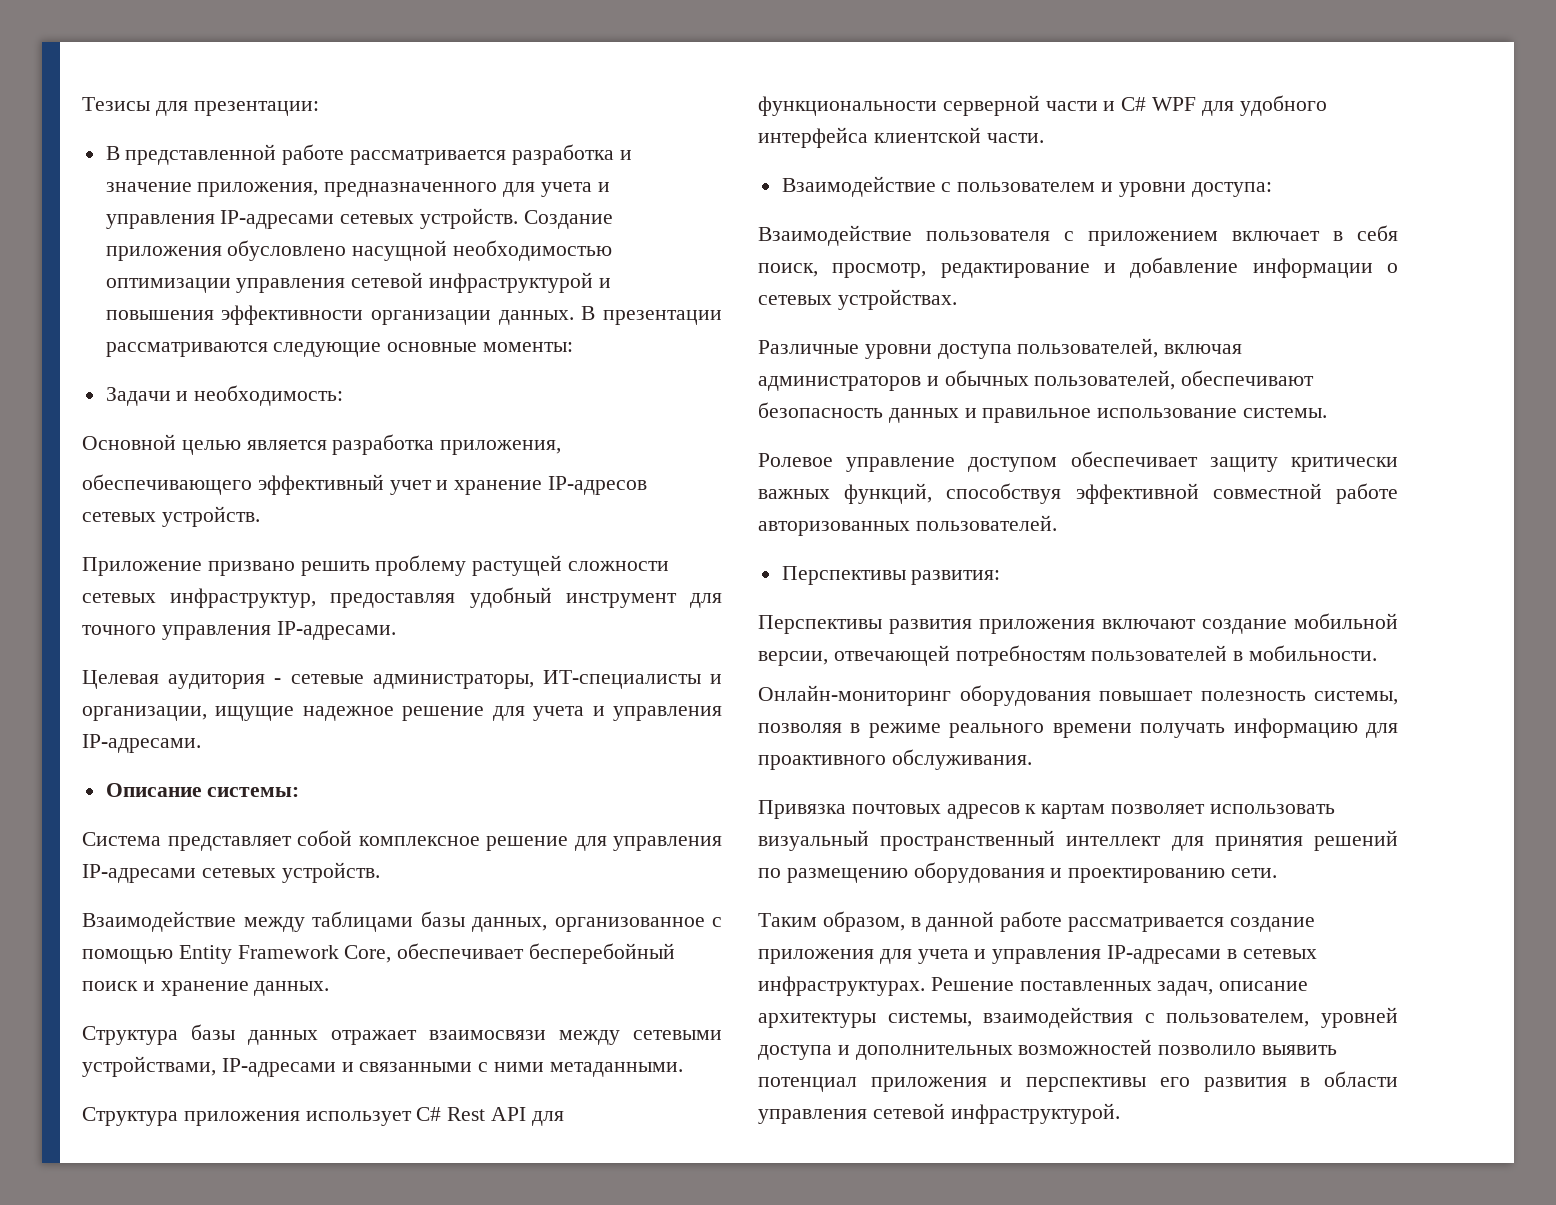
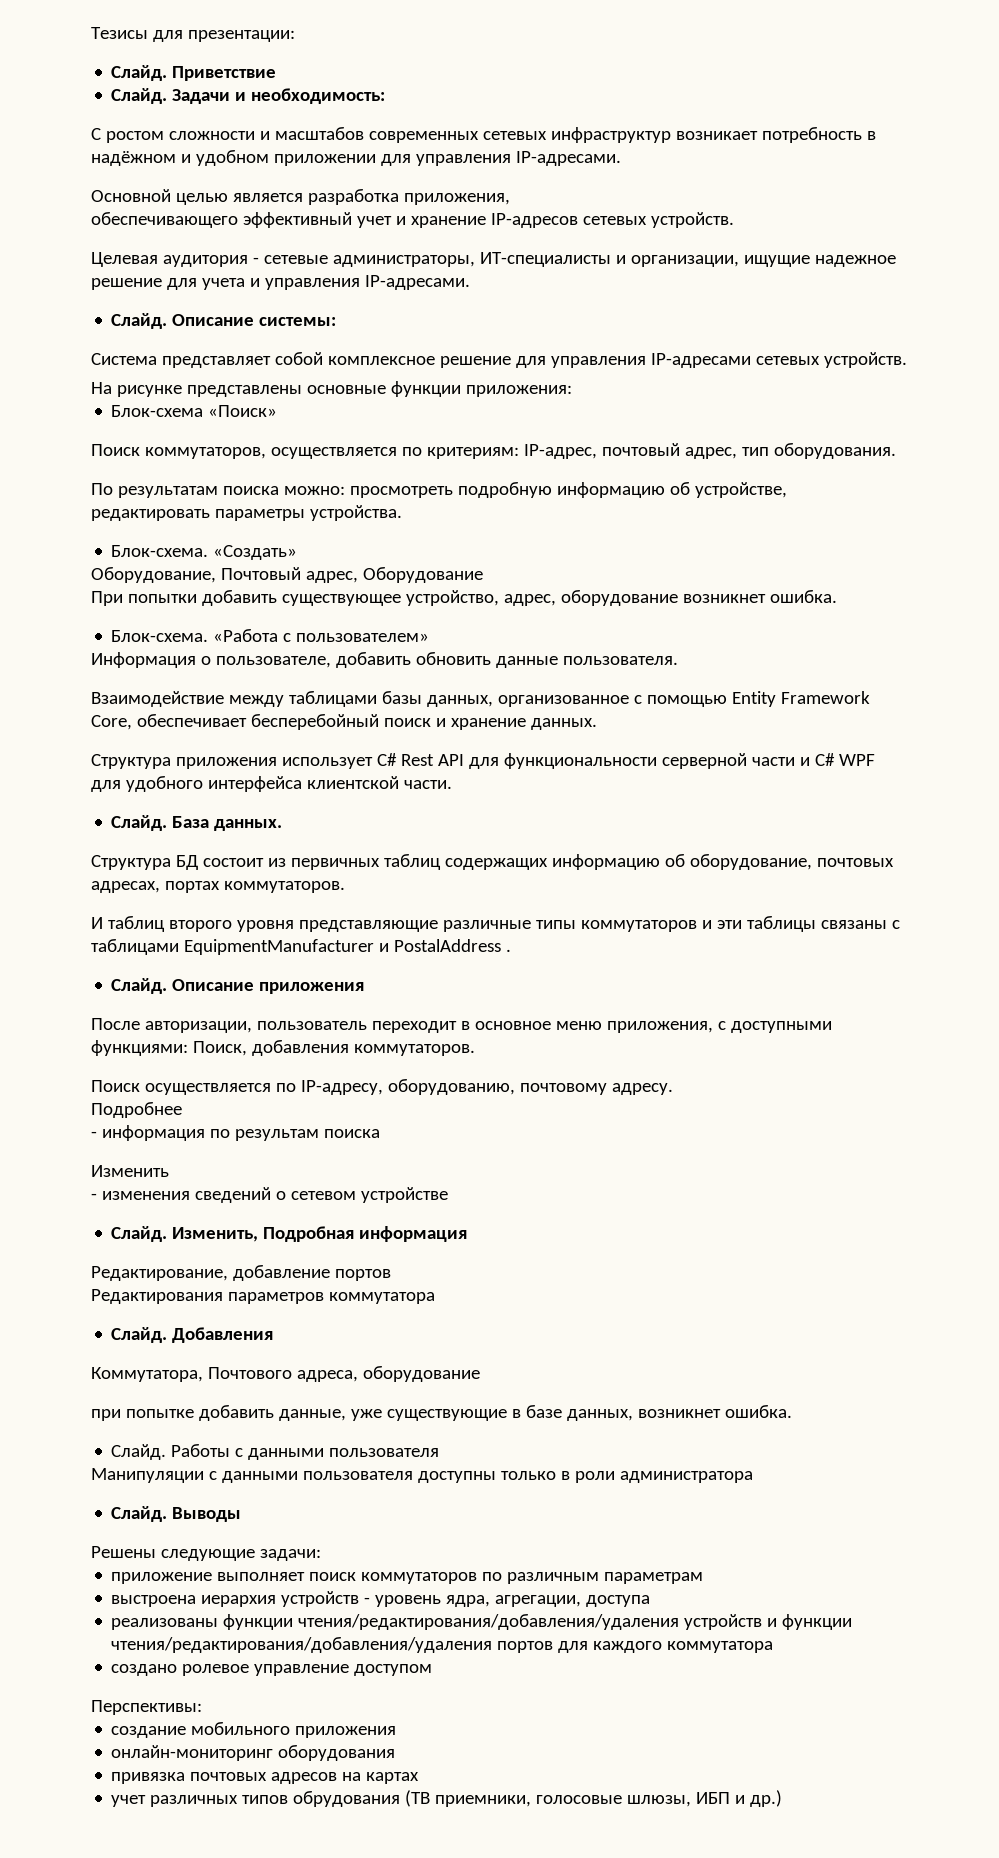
- В представленной работе рассматривается разработка и значение приложения, предназначенного для учета и управления IP-адресами сетевых устройств. Создание приложения обусловлено насущной необходимостью оптимизации управления сетевой инфраструктурой и повышения эффективности организации данных. В презентации рассматриваются следующие основные моменты:
- Задачи и необходимость:
+ Слайд. Приветствие
+ Слайд. Задачи и необходимость:
+ С ростом сложности и масштабов современных сетевых инфраструктур возникает потребность в надёжном и удобном приложении для управления IP-адресами.
- Приложение призвано решить проблему растущей сложности сетевых инфраструктур, предоставляя удобный инструмент для точного управления IP-адресами.
  Целевая аудитория - сетевые администраторы, ИТ-специалисты и организации, ищущие надежное решение для учета и управления IP-адресами.
- Описание системы:
+ Слайд. Описание системы:
+ На рисунке представлены основные функции приложения:
+ Блок-схема «Поиск»
+ Поиск коммутаторов, осуществляется по критериям: IP-адрес, почтовый адрес, тип оборудования.
+ По результатам поиска можно: просмотреть подробную информацию об устройстве, редактировать параметры устройства.
+ Блок-схема. «Создать»
+ Оборудование, Почтовый адрес, Оборудование
+ При попытки добавить существующее устройство, адрес, оборудование возникнет ошибка.
+ Блок-схема. «Работа с пользователем»
+ Информация о пользователе, добавить обновить данные пользователя.
- Структура базы данных отражает взаимосвязи между сетевыми устройствами, IP-адресами и связанными с ними метаданными.
- Взаимодействие с пользователем и уровни доступа:
- Взаимодействие пользователя с приложением включает в себя поиск, просмотр, редактирование и добавление информации о сетевых устройствах.
- Различные уровни доступа пользователей, включая администраторов и обычных пользователей, обеспечивают безопасность данных и правильное использование системы.
- Ролевое управление доступом обеспечивает защиту критически важных функций, способствуя эффективной совместной работе авторизованных пользователей.
- Перспективы развития:
- Перспективы развития приложения включают создание мобильной версии, отвечающей потребностям пользователей в мобильности.
- Онлайн-мониторинг оборудования повышает полезность системы, позволяя в режиме реального времени получать информацию для проактивного обслуживания.
- Привязка почтовых адресов к картам позволяет использовать визуальный пространственный интеллект для принятия решений по размещению оборудования и проектированию сети.
- Таким образом, в данной работе рассматривается создание приложения для учета и управления IP-адресами в сетевых инфраструктурах. Решение поставленных задач, описание архитектуры системы, взаимодействия с пользователем, уровней доступа и дополнительных возможностей позволило выявить потенциал приложения и перспективы его развития в области управления сетевой инфраструктурой.
+ Слайд. База данных.
+ Структура БД состоит из первичных таблиц содержащих информацию об оборудование, почтовых адресах, портах коммутаторов.
+ И таблиц второго уровня представляющие различные типы коммутаторов и эти таблицы связаны с таблицами EquipmentManufacturer и PostalAddress .
+ Слайд. Описание приложения
+ После авторизации, пользователь переходит в основное меню приложения, с доступными функциями: Поиск, добавления коммутаторов.
+ Поиск осуществляется по IP-адресу, оборудованию, почтовому адресу.
+ Подробнее
+ - информация по результам поиска
+ Изменить
+ - изменения сведений о сетевом устройстве
+ Слайд. Изменить, Подробная информация
+ Редактирование, добавление портов
+ Редактирования параметров коммутатора
+ Слайд. Добавления
+ Коммутатора, Почтового адреса, оборудование
+ при попытке добавить данные, уже существующие в базе данных, возникнет ошибка.
+ Слайд. Работы с данными пользователя
+ Манипуляции с данными пользователя доступны только в роли администратора
+ Слайд. Выводы
+ Решены следующие задачи:
+ приложение выполняет поиск коммутаторов по различным параметрам
+ выстроена иерархия устройств - уровень ядра, агрегации, доступа
+ реализованы функции чтения/редактирования/добавления/удаления устройств и функции чтения/редактирования/добавления/удаления портов для каждого коммутатора
+ создано ролевое управление доступом
+ Перспективы:
+ создание мобильного приложения
+ онлайн-мониторинг оборудования
+ привязка почтовых адресов на картах
+ учет различных типов обрудования (ТВ приемники, голосовые шлюзы, ИБП и др.)

